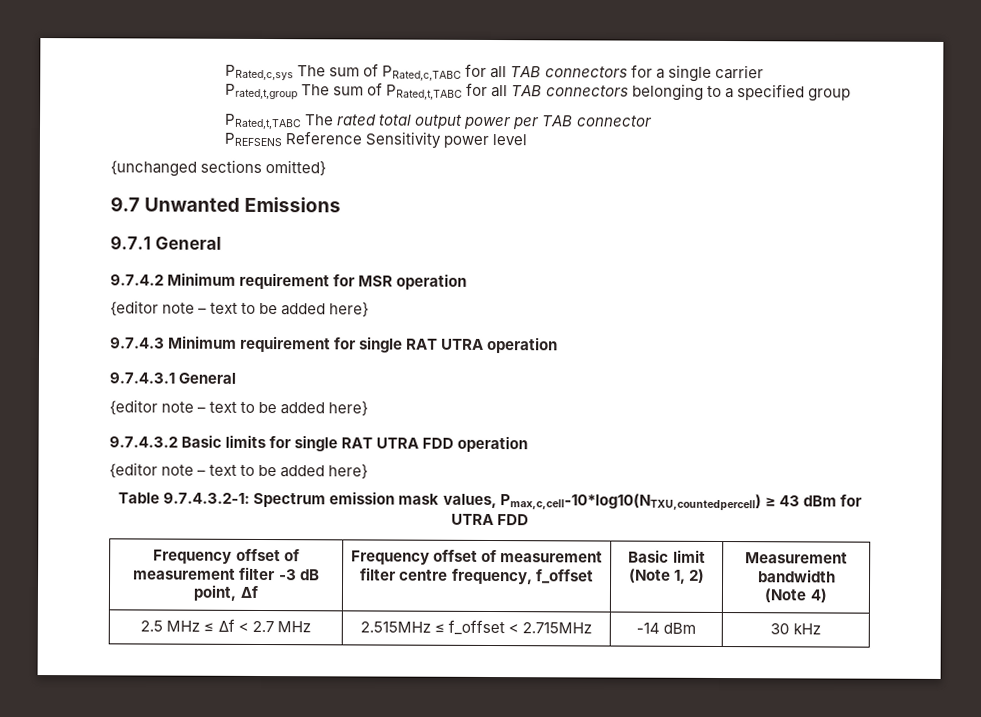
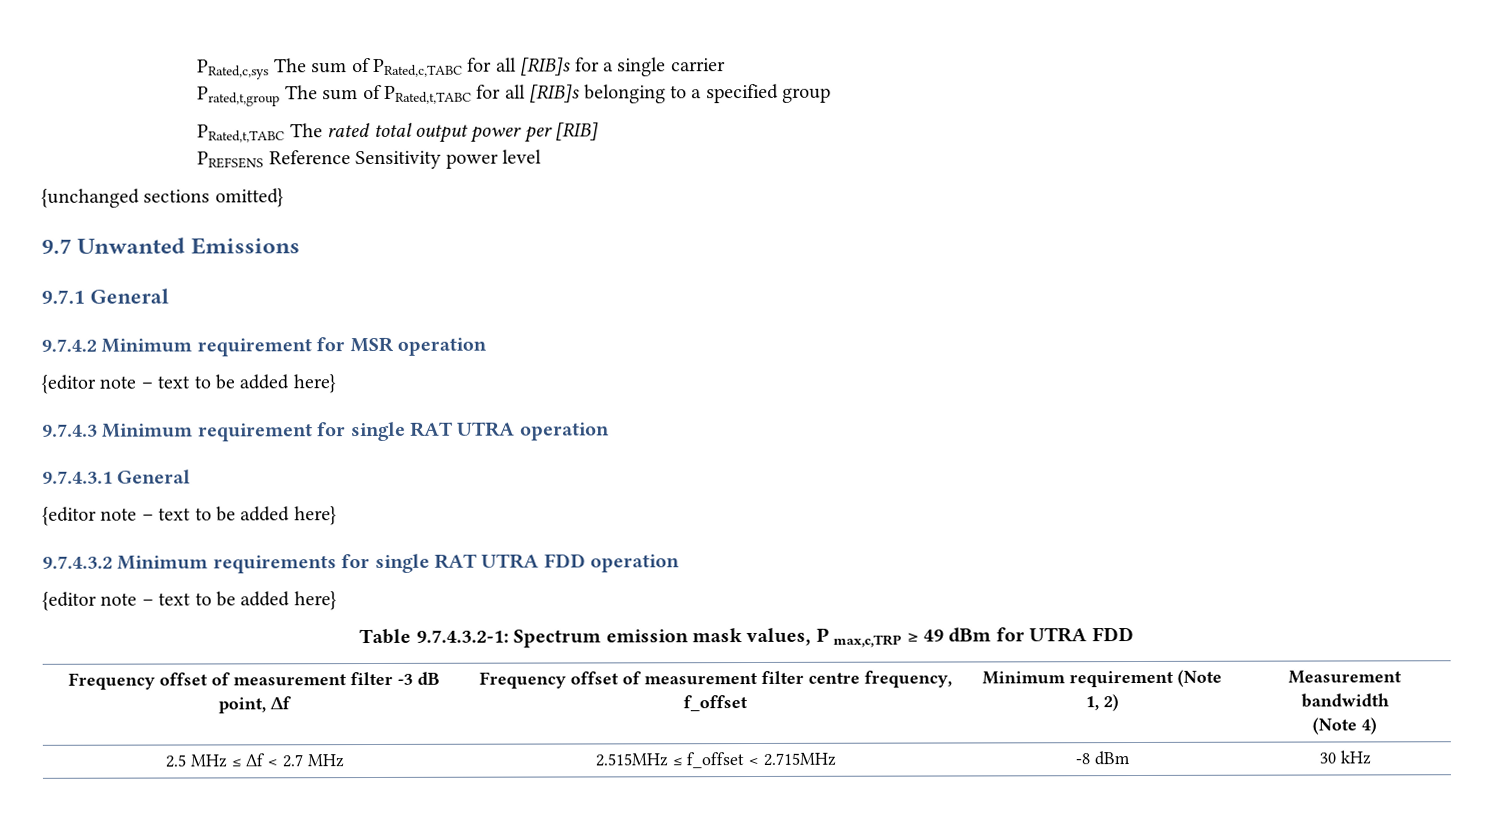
- PRated,c,sys The sum of PRated,c,TABC for all TAB connectors for a single carrier
+ PRated,c,sys The sum of PRated,c,TABC for all [RIB]s for a single carrier
- Prated,t,group The sum of PRated,t,TABC for all TAB connectors belonging to a specified group
+ Prated,t,group The sum of PRated,t,TABC for all [RIB]s belonging to a specified group
- PRated,t,TABC The rated total output power per TAB connector
+ PRated,t,TABC The rated total output power per [RIB]
- 9.7.4.3.2 Basic limits for single RAT UTRA FDD operation
+ 9.7.4.3.2 Minimum requirements for single RAT UTRA FDD operation
- Table 9.7.4.3.2-1: Spectrum emission mask values, Pmax,c,cell-10*log10(NTXU,countedpercell) ≥ 43 dBm for UTRA FDD
+ Table 9.7.4.3.2-1: Spectrum emission mask values, P max,c,TRP ≥ 49 dBm for UTRA FDD
- Frequency offset of measurement filter -3 dB point, Δf | Frequency offset of measurement filter centre frequency, f_offset | Basic limit (Note 1, 2) | Measurement bandwidth
+ Frequency offset of measurement filter -3 dB point, Δf | Frequency offset of measurement filter centre frequency, f_offset | Minimum requirement (Note 1, 2) | Measurement bandwidth
- 2.5 MHz ≤ Δf < 2.7 MHz | 2.515MHz ≤ f_offset < 2.715MHz | -14 dBm | 30 kHz
+ 2.5 MHz ≤ Δf < 2.7 MHz | 2.515MHz ≤ f_offset < 2.715MHz | -8 dBm | 30 kHz

